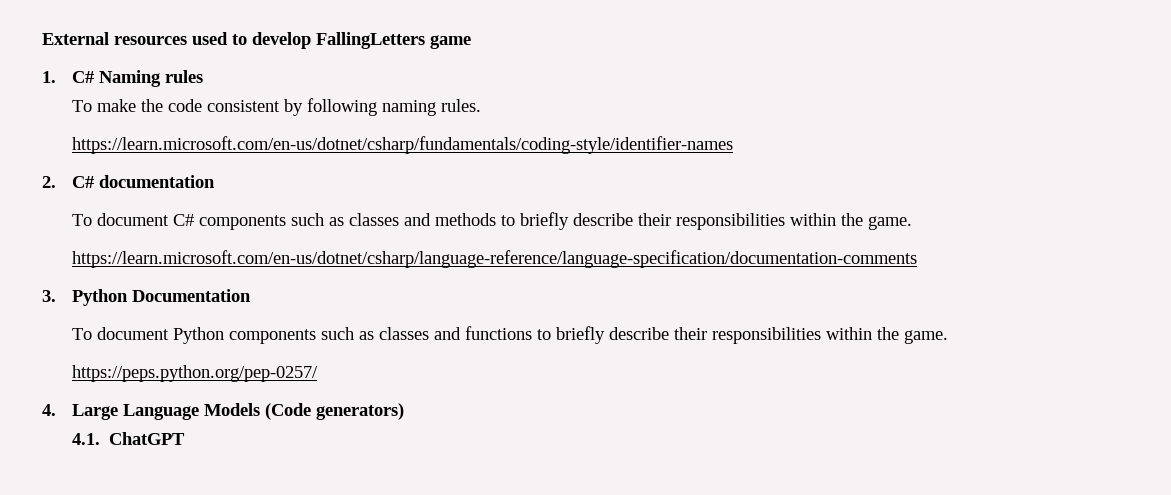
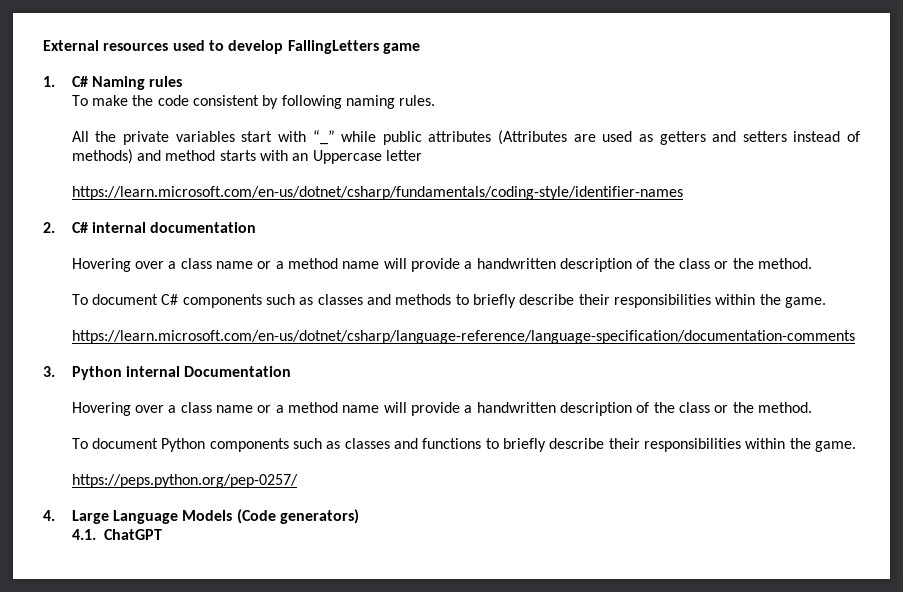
+ All the private variables start with “_” while public attributes (Attributes are used as getters and setters instead of methods) and method starts with an Uppercase letter
- 2. C# documentation
+ 2. C# internal documentation
+ Hovering over a class name or a method name will provide a handwritten description of the class or the method.
- 3. Python Documentation
+ 3. Python internal Documentation
+ Hovering over a class name or a method name will provide a handwritten description of the class or the method.

